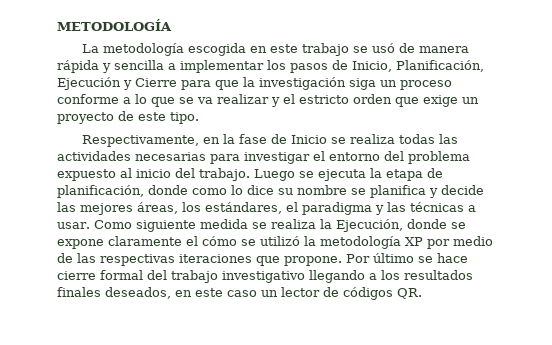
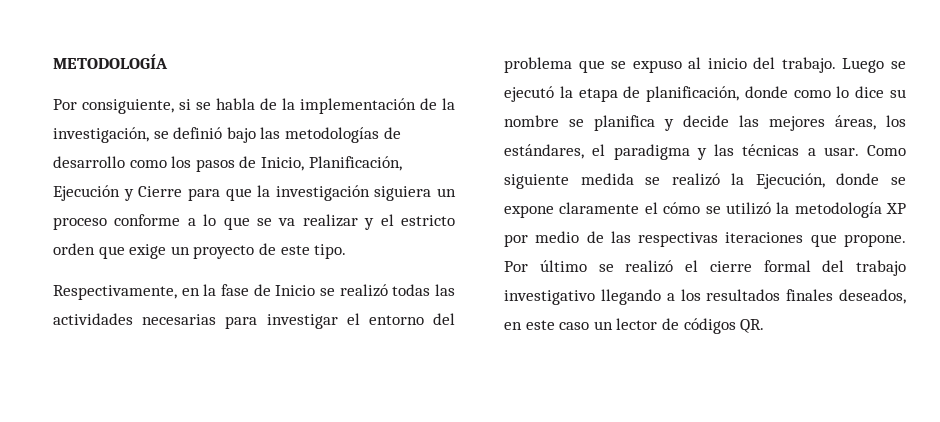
- La metodología escogida en este trabajo se usó de manera rápida y sencilla a implementar los pasos de Inicio, Planificación, Ejecución y Cierre para que la investigación siga un proceso conforme a lo que se va realizar y el estricto orden que exige un proyecto de este tipo.
+ Por consiguiente, si se habla de la implementación de la investigación, se definió bajo las metodologías de desarrollo como los pasos de Inicio, Planificación, Ejecución y Cierre para que la investigación siguiera un proceso conforme a lo que se va realizar y el estricto orden que exige un proyecto de este tipo.
- Respectivamente, en la fase de Inicio se realiza todas las actividades necesarias para investigar el entorno del problema expuesto al inicio del trabajo.
+ Respectivamente, en la fase de Inicio se realizó todas las actividades necesarias para investigar el entorno del problema que se expuso al inicio del trabajo.
- Luego se ejecuta la etapa de planificación, donde como lo dice su nombre se planifica y decide las mejores áreas, los estándares, el paradigma y las técnicas a usar.
+ Luego se ejecutó la etapa de planificación, donde como lo dice su nombre se planifica y decide las mejores áreas, los estándares, el paradigma y las técnicas a usar.
- Como siguiente medida se realiza la Ejecución, donde se expone claramente el cómo se utilizó la metodología XP por medio de las respectivas iteraciones que propone.
+ Como siguiente medida se realizó la Ejecución, donde se expone claramente el cómo se utilizó la metodología XP por medio de las respectivas iteraciones que propone.
- Por último se hace cierre formal del trabajo investigativo llegando a los resultados finales deseados, en este caso un lector de códigos QR.
+ Por último se realizó el cierre formal del trabajo investigativo llegando a los resultados finales deseados, en este caso un lector de códigos QR.

